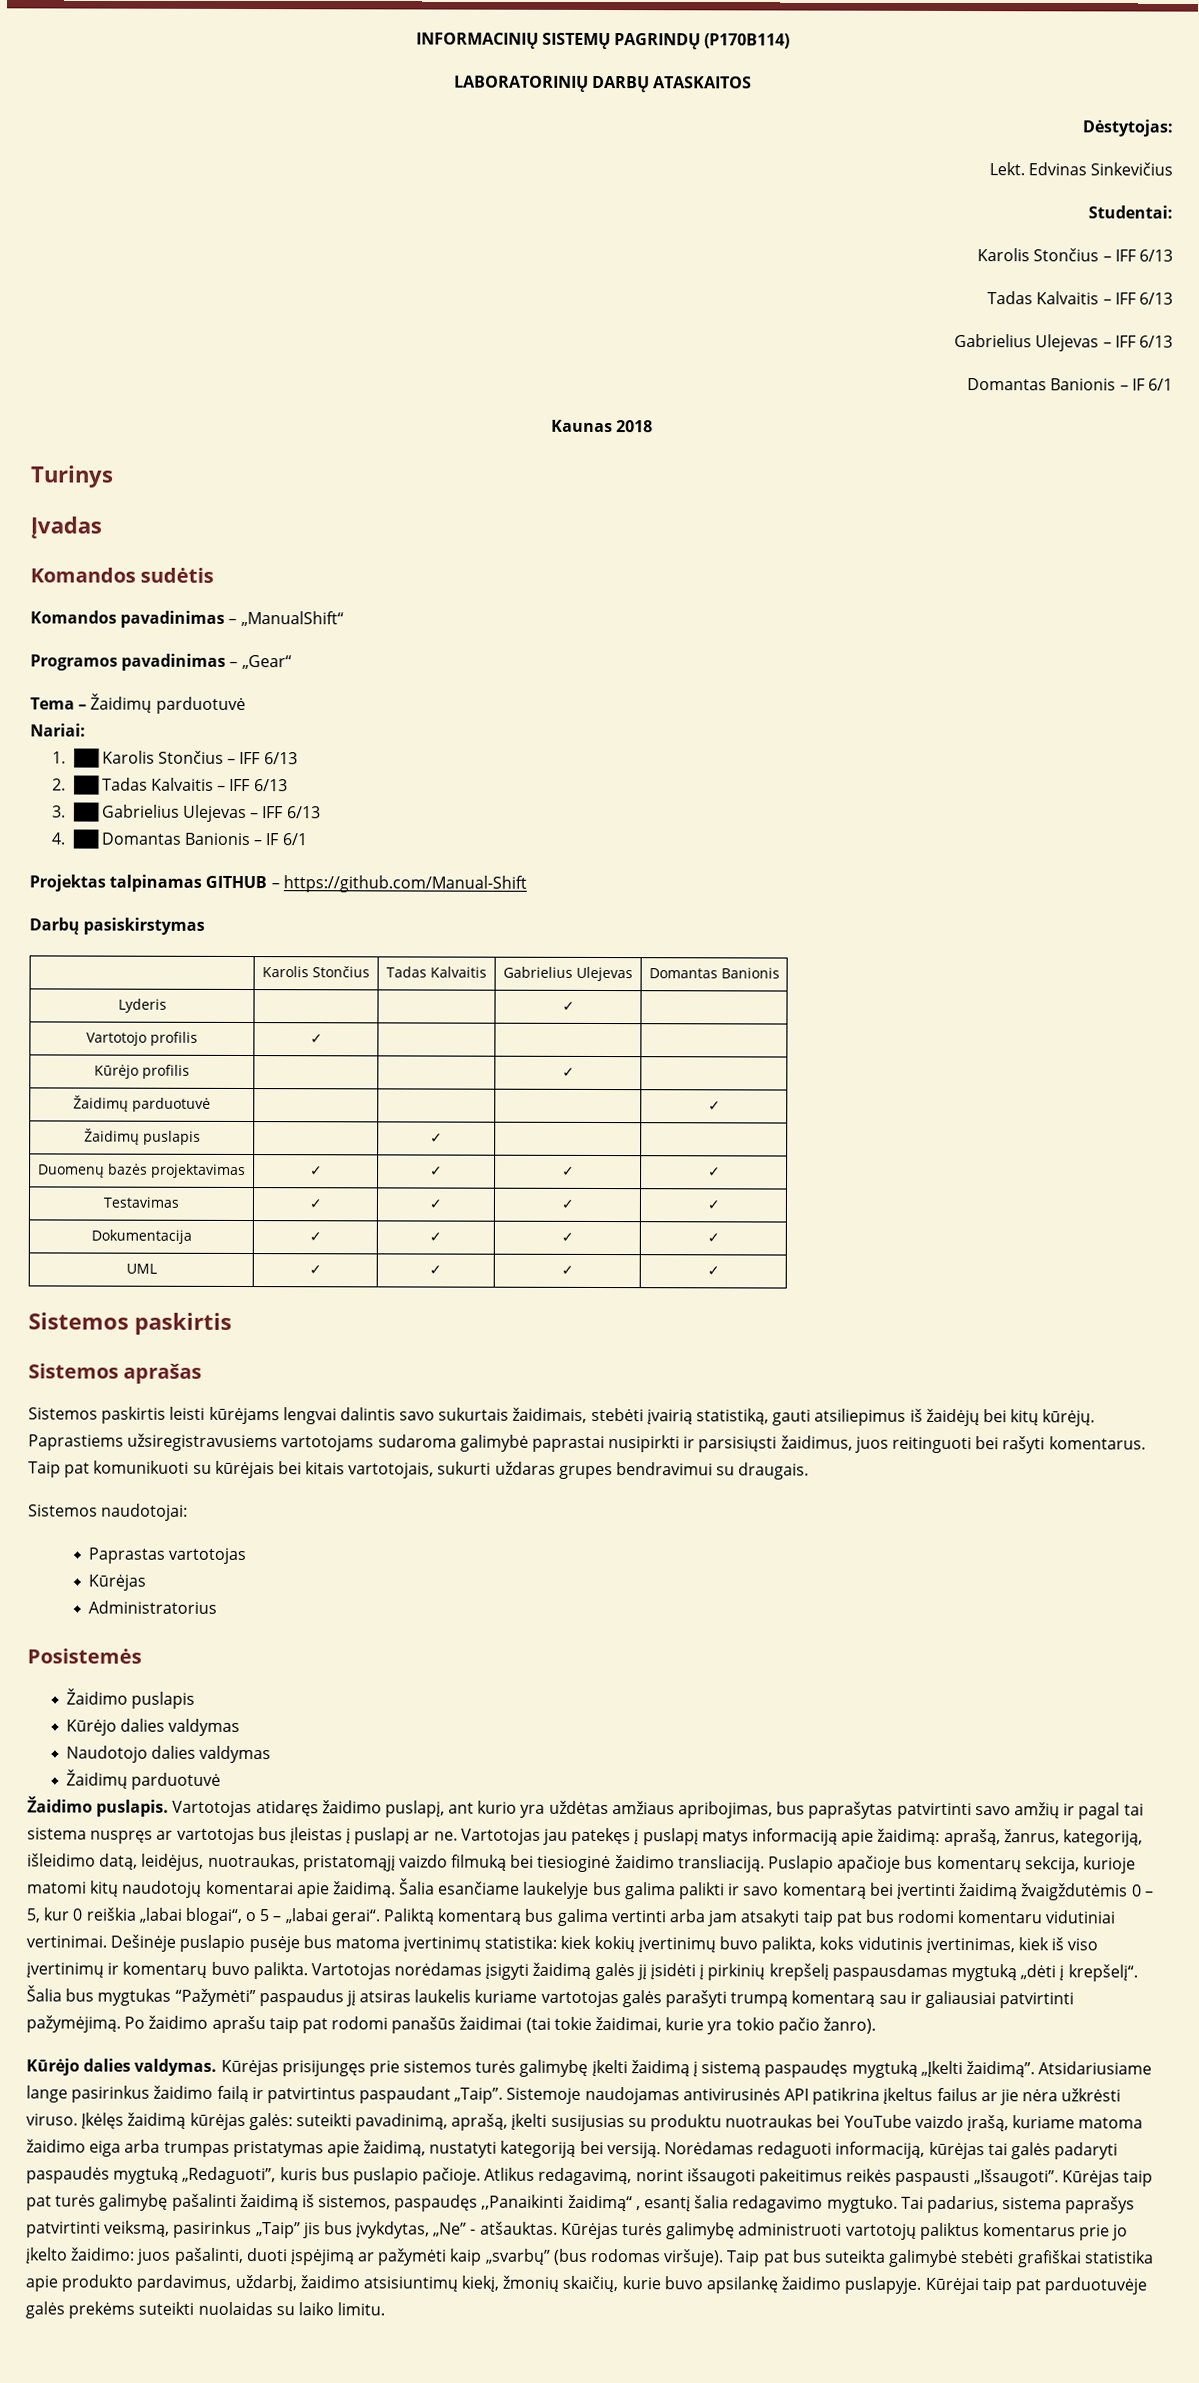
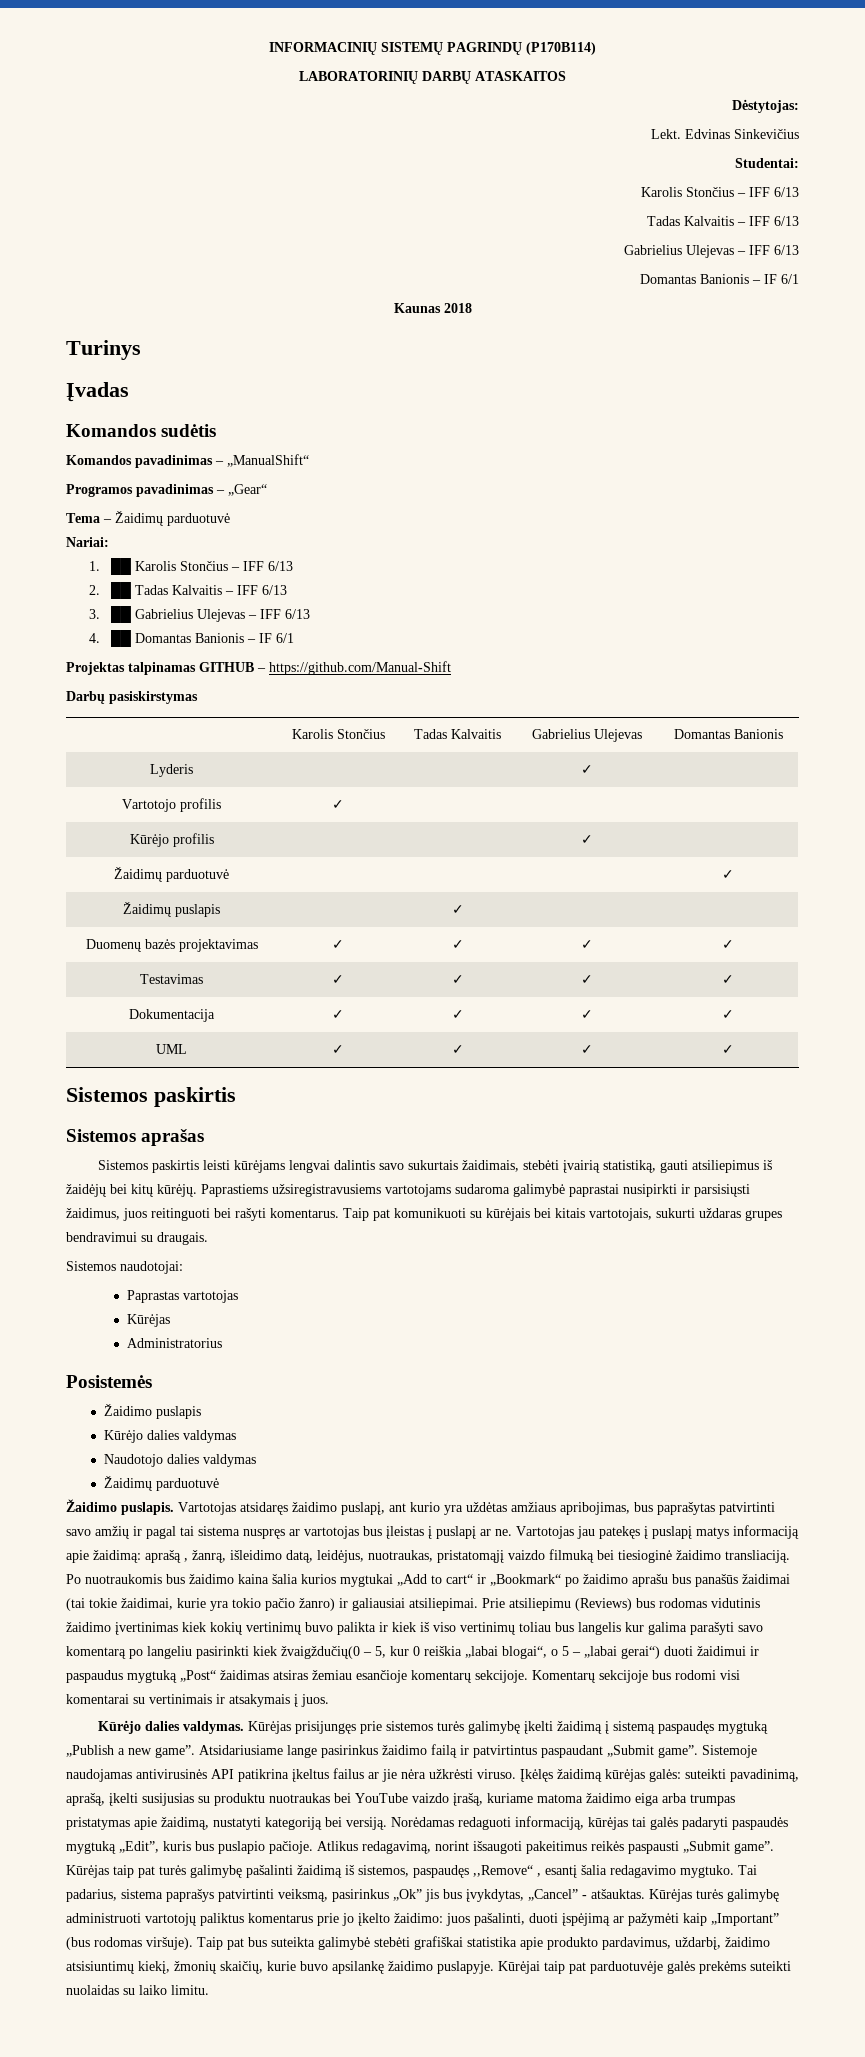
- Vartotojas atidaręs žaidimo puslapį, ant kurio yra uždėtas amžiaus apribojimas, bus paprašytas patvirtinti savo amžių ir pagal tai sistema nuspręs ar vartotojas bus įleistas į puslapį ar ne.
+ Vartotojas atsidaręs žaidimo puslapį, ant kurio yra uždėtas amžiaus apribojimas, bus paprašytas patvirtinti savo amžių ir pagal tai sistema nuspręs ar vartotojas bus įleistas į puslapį ar ne.
- Vartotojas jau patekęs į puslapį matys informaciją apie žaidimą: aprašą, žanrus, kategoriją, išleidimo datą, leidėjus, nuotraukas, pristatomąjį vaizdo filmuką bei tiesioginė žaidimo transliaciją.
+ Vartotojas jau patekęs į puslapį matys informaciją apie žaidimą: aprašą , žanrą, išleidimo datą, leidėjus, nuotraukas, pristatomąjį vaizdo filmuką bei tiesioginė žaidimo transliaciją.
- Puslapio apačioje bus komentarų sekcija, kurioje matomi kitų naudotojų komentarai apie žaidimą. Šalia esančiame laukelyje bus galima palikti ir savo komentarą bei įvertinti žaidimą žvaigždutėmis 0 – 5, kur 0 reiškia „labai blogai“, o 5 – „labai gerai“. Paliktą komentarą bus galima vertinti arba jam atsakyti taip pat bus rodomi komentaru vidutiniai vertinimai. Dešinėje puslapio pusėje bus matoma įvertinimų statistika: kiek kokių įvertinimų buvo palikta, koks vidutinis įvertinimas, kiek iš viso įvertinimų ir komentarų buvo palikta. Vartotojas norėdamas įsigyti žaidimą galės jį įsidėti į pirkinių krepšelį paspausdamas mygtuką „dėti į krepšelį“. Šalia bus mygtukas “Pažymėti” paspaudus jį atsiras laukelis kuriame vartotojas galės parašyti trumpą komentarą sau ir galiausiai patvirtinti pažymėjimą. Po žaidimo aprašu taip pat rodomi panašūs žaidimai (tai tokie žaidimai, kurie yra tokio pačio žanro).
+ Po nuotraukomis bus žaidimo kaina šalia kurios mygtukai „Add to cart“ ir „Bookmark“ po žaidimo aprašu bus panašūs žaidimai (tai tokie žaidimai, kurie yra tokio pačio žanro) ir galiausiai atsiliepimai. Prie atsiliepimu (Reviews) bus rodomas vidutinis žaidimo įvertinimas kiek kokių vertinimų buvo palikta ir kiek iš viso vertinimų toliau bus langelis kur galima parašyti savo komentarą po langeliu pasirinkti kiek žvaigždučių(0 – 5, kur 0 reiškia „labai blogai“, o 5 – „labai gerai“) duoti žaidimui ir paspaudus mygtuką „Post“ žaidimas atsiras žemiau esančioje komentarų sekcijoje. Komentarų sekcijoje bus rodomi visi komentarai su vertinimais ir atsakymais į juos.
- Kūrėjas prisijungęs prie sistemos turės galimybę įkelti žaidimą į sistemą paspaudęs mygtuką „Įkelti žaidimą”.
+ Kūrėjas prisijungęs prie sistemos turės galimybę įkelti žaidimą į sistemą paspaudęs mygtuką „Publish a new game”.
- Atsidariusiame lange pasirinkus žaidimo failą ir patvirtintus paspaudant „Taip”.
+ Atsidariusiame lange pasirinkus žaidimo failą ir patvirtintus paspaudant „Submit game”.
- Norėdamas redaguoti informaciją, kūrėjas tai galės padaryti paspaudės mygtuką „Redaguoti”, kuris bus puslapio pačioje.
+ Norėdamas redaguoti informaciją, kūrėjas tai galės padaryti paspaudės mygtuką „Edit”, kuris bus puslapio pačioje.
- Atlikus redagavimą, norint išsaugoti pakeitimus reikės paspausti „Išsaugoti”.
+ Atlikus redagavimą, norint išsaugoti pakeitimus reikės paspausti „Submit game”.
- Kūrėjas taip pat turės galimybę pašalinti žaidimą iš sistemos, paspaudęs ,,Panaikinti žaidimą“ , esantį šalia redagavimo mygtuko.
+ Kūrėjas taip pat turės galimybę pašalinti žaidimą iš sistemos, paspaudęs ,,Remove“ , esantį šalia redagavimo mygtuko.
- Tai padarius, sistema paprašys patvirtinti veiksmą, pasirinkus „Taip” jis bus įvykdytas, „Ne” - atšauktas.
+ Tai padarius, sistema paprašys patvirtinti veiksmą, pasirinkus „Ok” jis bus įvykdytas, „Cancel” - atšauktas.
- Kūrėjas turės galimybę administruoti vartotojų paliktus komentarus prie jo įkelto žaidimo: juos pašalinti, duoti įspėjimą ar pažymėti kaip „svarbų” (bus rodomas viršuje).
+ Kūrėjas turės galimybę administruoti vartotojų paliktus komentarus prie jo įkelto žaidimo: juos pašalinti, duoti įspėjimą ar pažymėti kaip „Important” (bus rodomas viršuje).

